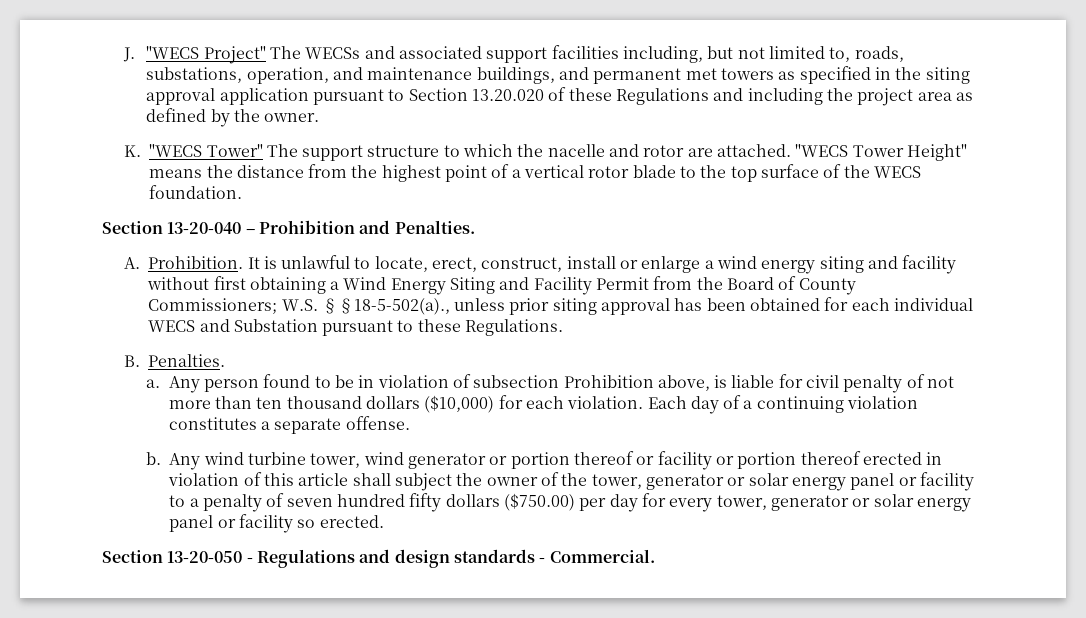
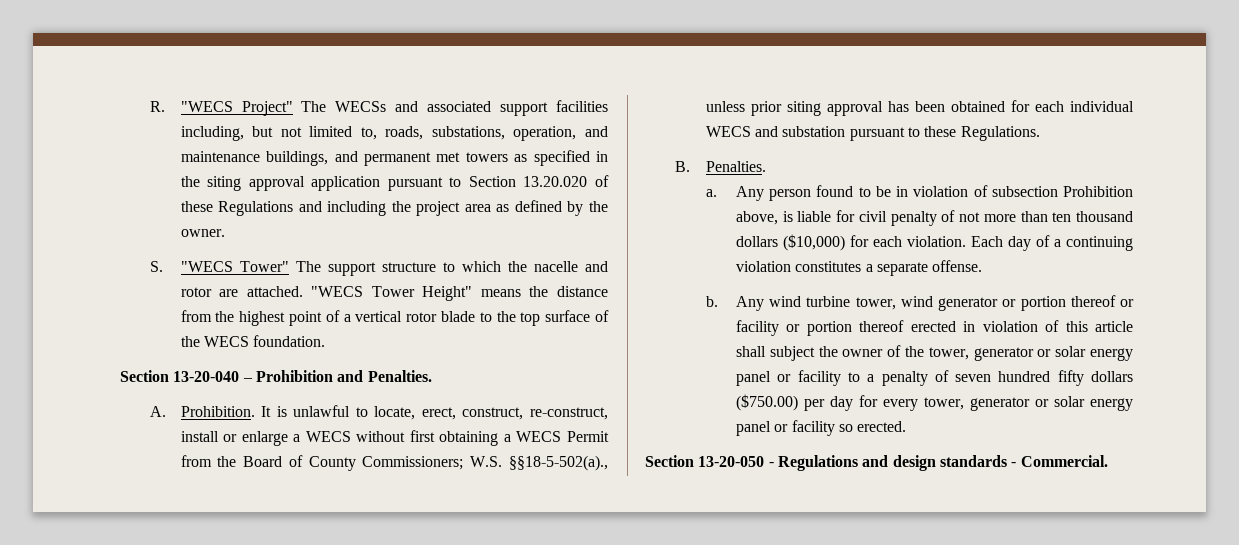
- J. "WECS Project" The WECSs and associated support facilities including, but not limited to, roads, substations, operation, and maintenance buildings, and permanent met towers as specified in the siting approval application pursuant to Section 13.20.020 of these Regulations and including the project area as defined by the owner.
+ R. "WECS Project" The WECSs and associated support facilities including, but not limited to, roads, substations, operation, and maintenance buildings, and permanent met towers as specified in the siting approval application pursuant to Section 13.20.020 of these Regulations and including the project area as defined by the owner.
- K. "WECS Tower" The support structure to which the nacelle and rotor are attached.
+ S. "WECS Tower" The support structure to which the nacelle and rotor are attached.
- It is unlawful to locate, erect, construct, install or enlarge a wind energy siting and facility without first obtaining a Wind Energy Siting and Facility Permit from the Board of County Commissioners; W.S. §§18-5-502(a)., unless prior siting approval has been obtained for each individual WECS and Substation pursuant to these Regulations.
+ It is unlawful to locate, erect, construct, re-construct, install or enlarge a WECS without first obtaining a WECS Permit from the Board of County Commissioners; W.S. §§18-5-502(a)., unless prior siting approval has been obtained for each individual WECS and substation pursuant to these Regulations.

